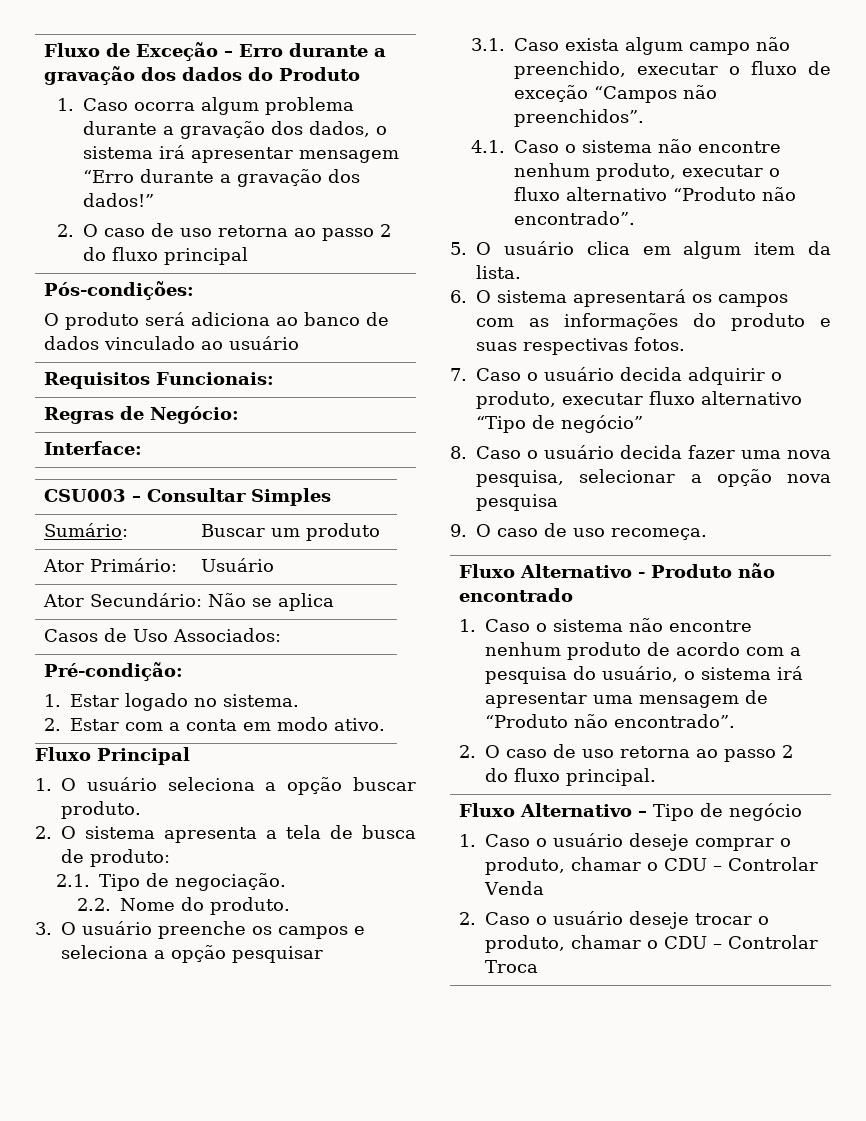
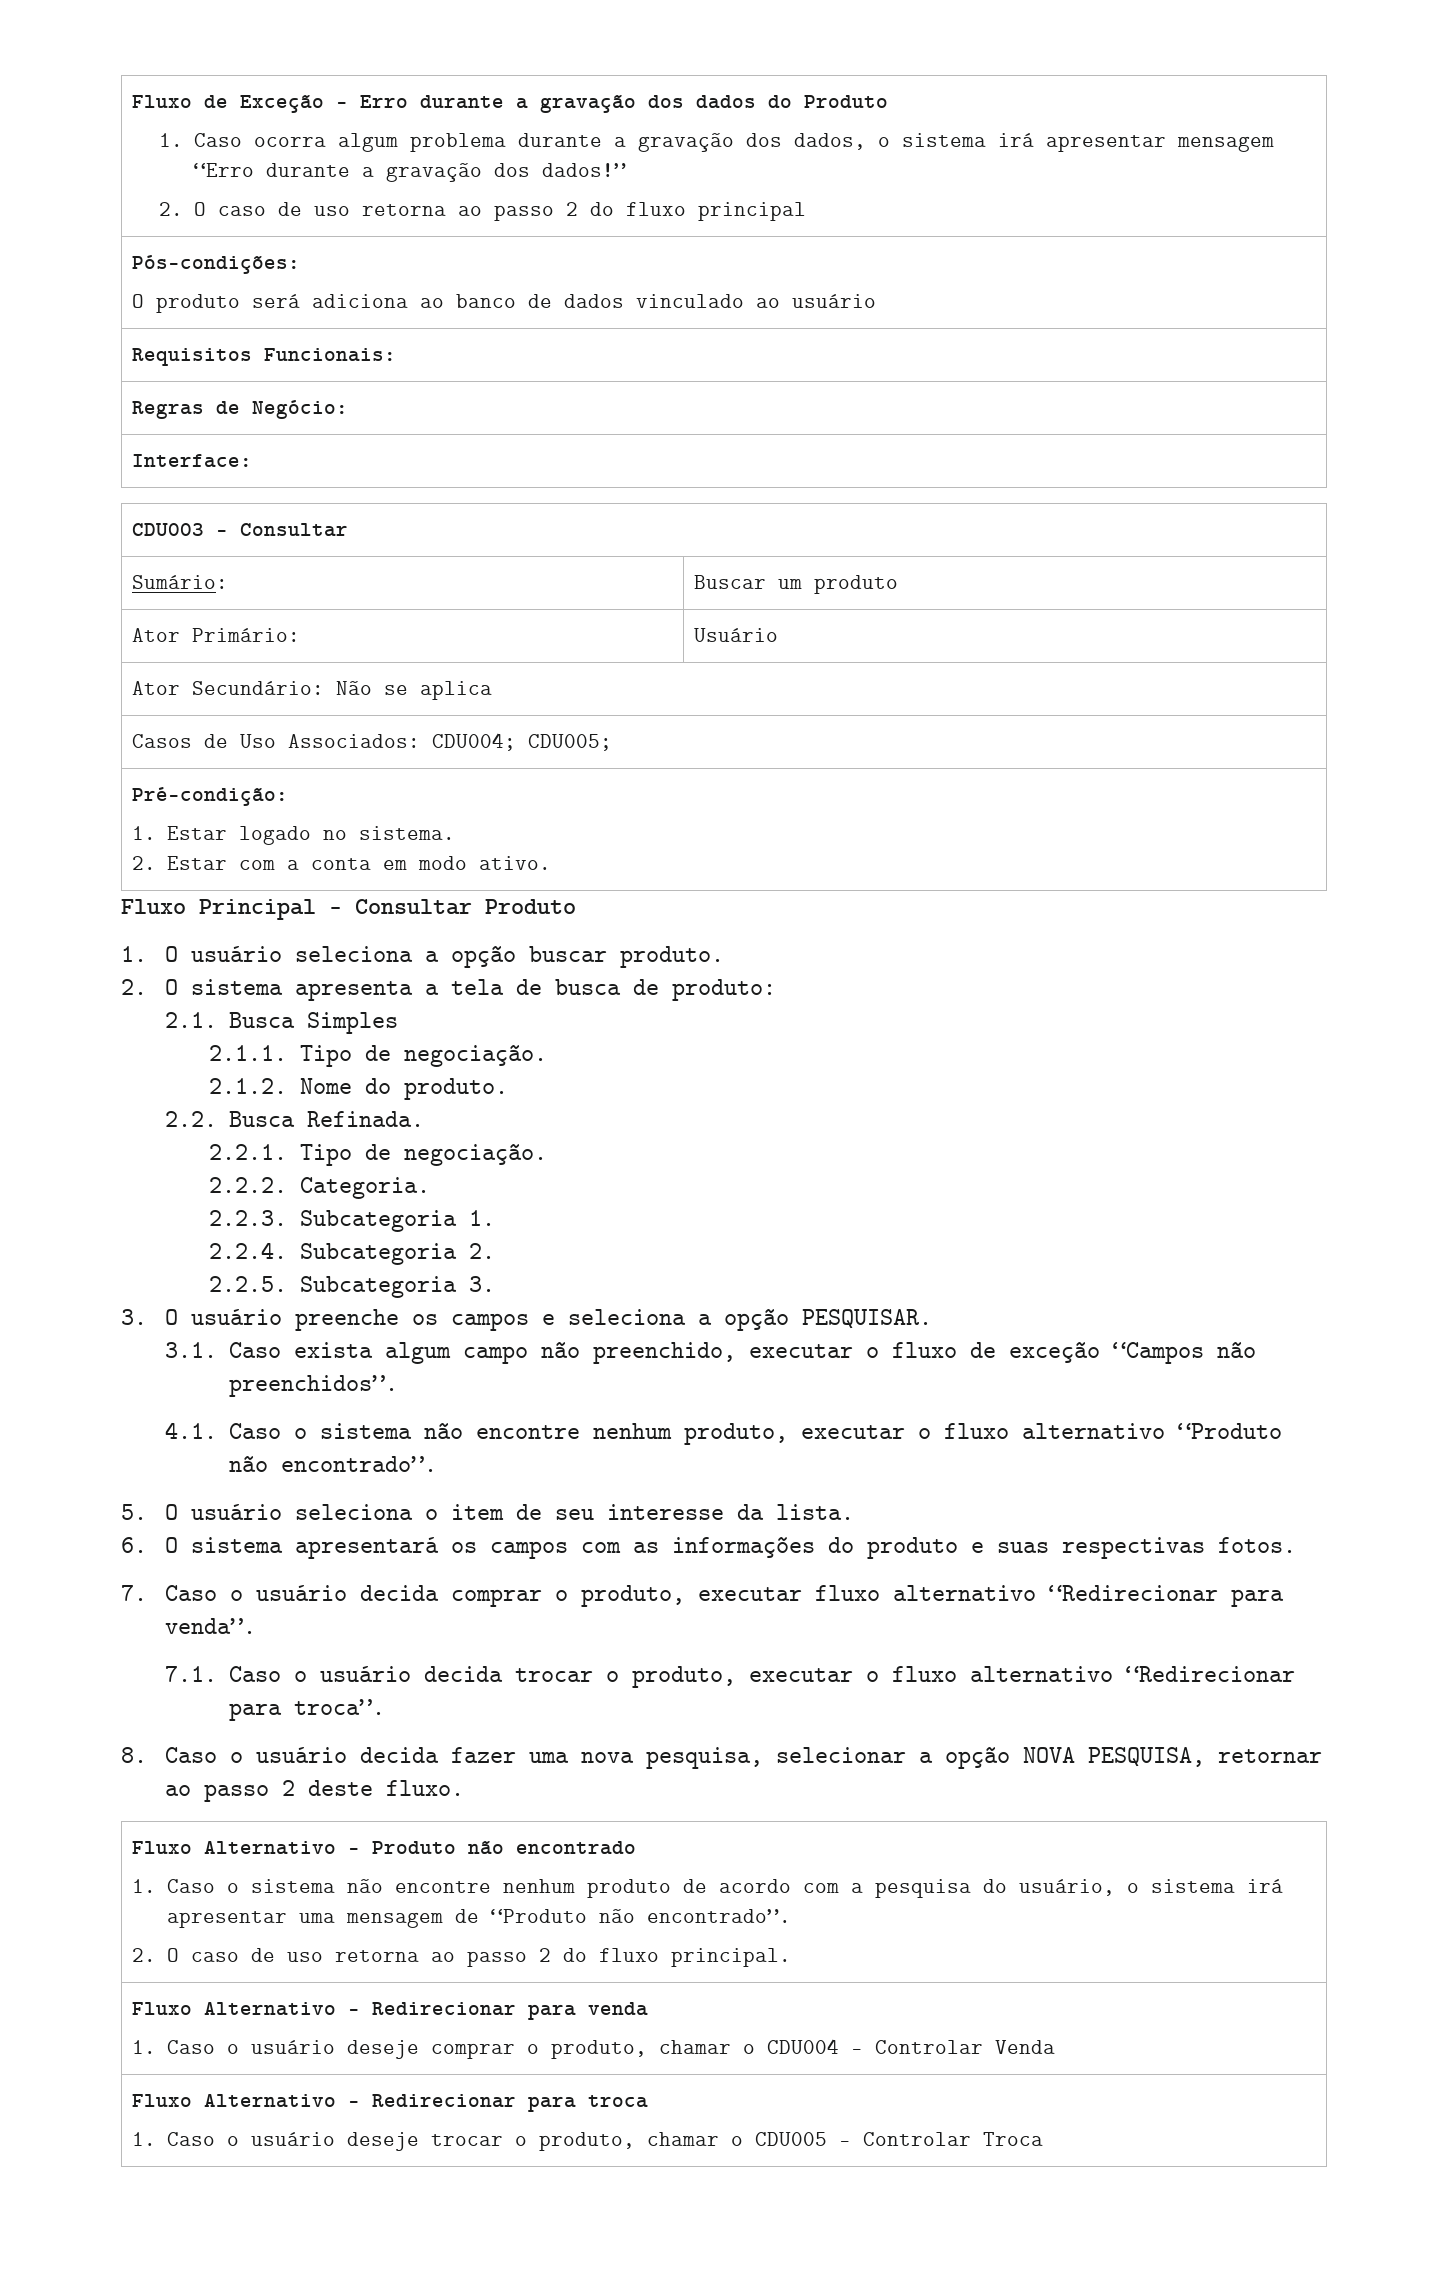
- CSU003 – Consultar Simples
+ CDU003 – Consultar
- Casos de Uso Associados:
+ Casos de Uso Associados: CDU004; CDU005;
- Fluxo Principal
+ Fluxo Principal – Consultar Produto
- 2.1. Tipo de negociação.
- 2.2. Nome do produto.
+ 2.1. Busca Simples
+ 2.1.1. Tipo de negociação.
+ 2.1.2. Nome do produto.
+ 2.2. Busca Refinada.
+ 2.2.1. Tipo de negociação.
+ 2.2.2. Categoria.
+ 2.2.3. Subcategoria 1.
+ 2.2.4. Subcategoria 2.
+ 2.2.5. Subcategoria 3.
- 3. O usuário preenche os campos e seleciona a opção pesquisar
+ 3. O usuário preenche os campos e seleciona a opção PESQUISAR.
- 5. O usuário clica em algum item da lista.
+ 5. O usuário seleciona o item de seu interesse da lista.
- 7. Caso o usuário decida adquirir o produto, executar fluxo alternativo “Tipo de negócio”
+ 7. Caso o usuário decida comprar o produto, executar fluxo alternativo “Redirecionar para venda”.
+ 7.1. Caso o usuário decida trocar o produto, executar o fluxo alternativo “Redirecionar para troca”.
- 8. Caso o usuário decida fazer uma nova pesquisa, selecionar a opção nova pesquisa
- 9. O caso de uso recomeça.
+ 8. Caso o usuário decida fazer uma nova pesquisa, selecionar a opção NOVA PESQUISA, retornar ao passo 2 deste fluxo.
- Fluxo Alternativo – Tipo de negócio
- 1. Caso o usuário deseje comprar o produto, chamar o CDU – Controlar Venda
- 2. Caso o usuário deseje trocar o produto, chamar o CDU – Controlar Troca
+ Fluxo Alternativo – Redirecionar para venda
+ 1. Caso o usuário deseje comprar o produto, chamar o CDU004 – Controlar Venda
+ Fluxo Alternativo – Redirecionar para troca
+ 1. Caso o usuário deseje trocar o produto, chamar o CDU005 – Controlar Troca

